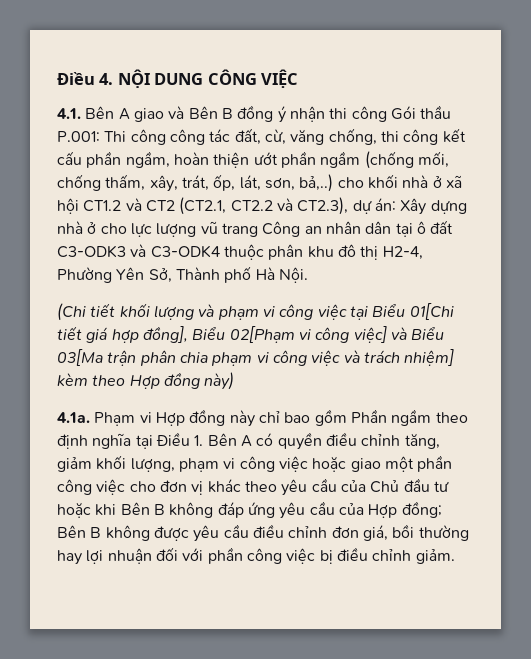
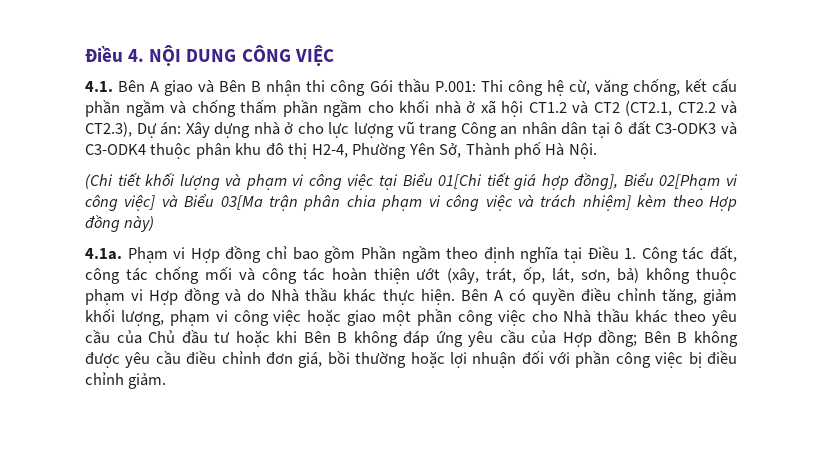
- 4.1. Bên A giao và Bên B đồng ý nhận thi công Gói thầu P.001:
+ 4.1. Bên A giao và Bên B nhận thi công Gói thầu P.001:
- Thi công công tác đất, cừ, văng chống, thi công kết cấu phần ngầm, hoàn thiện ướt phần ngầm (chống mối, chống thấm, xây, trát, ốp, lát, sơn, bả,..) cho khối nhà ở xã hội CT1.2 và CT2 (CT2.1, CT2.2 và CT2.3), dự án:
+ Thi công hệ cừ, văng chống, kết cấu phần ngầm và chống thấm phần ngầm cho khối nhà ở xã hội CT1.2 và CT2 (CT2.1, CT2.2 và CT2.3), Dự án:
- 4.1a. Phạm vi Hợp đồng này chỉ bao gồm Phần ngầm theo định nghĩa tại Điều 1. Bên A có quyền điều chỉnh tăng, giảm khối lượng, phạm vi công việc hoặc giao một phần công việc cho đơn vị khác theo yêu cầu của Chủ đầu tư hoặc khi Bên B không đáp ứng yêu cầu của Hợp đồng;
+ 4.1a. Phạm vi Hợp đồng chỉ bao gồm Phần ngầm theo định nghĩa tại Điều 1. Công tác đất, công tác chống mối và công tác hoàn thiện ướt (xây, trát, ốp, lát, sơn, bả) không thuộc phạm vi Hợp đồng và do Nhà thầu khác thực hiện. Bên A có quyền điều chỉnh tăng, giảm khối lượng, phạm vi công việc hoặc giao một phần công việc cho Nhà thầu khác theo yêu cầu của Chủ đầu tư hoặc khi Bên B không đáp ứng yêu cầu của Hợp đồng;
- Bên B không được yêu cầu điều chỉnh đơn giá, bồi thường hay lợi nhuận đối với phần công việc bị điều chỉnh giảm.
+ Bên B không được yêu cầu điều chỉnh đơn giá, bồi thường hoặc lợi nhuận đối với phần công việc bị điều chỉnh giảm.

